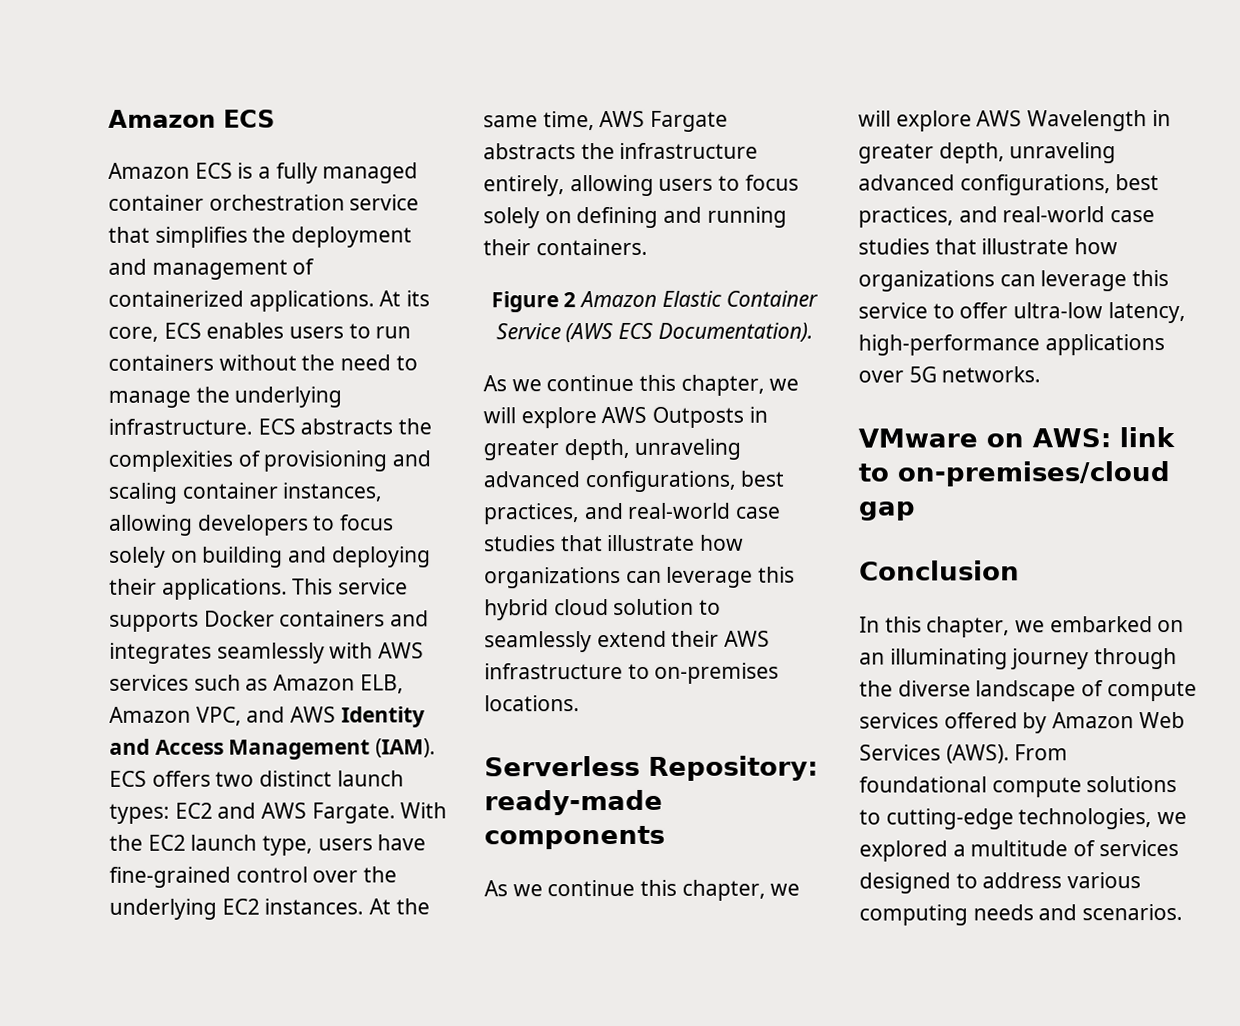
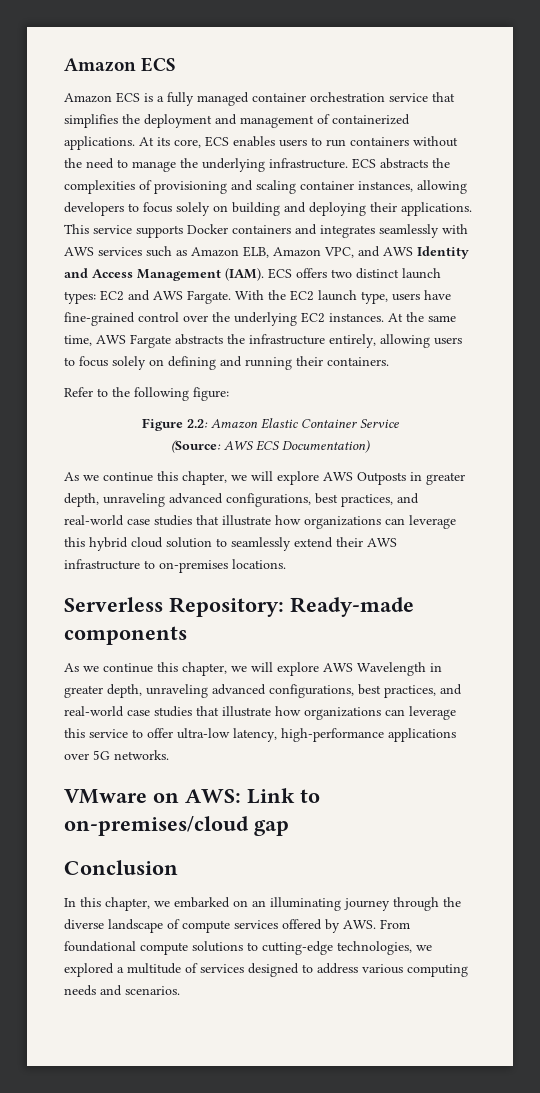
+ Refer to the following figure:
- Figure 2 Amazon Elastic Container Service (AWS ECS Documentation).
+ Figure 2.2: Amazon Elastic Container Service
+ (Source: AWS ECS Documentation)
- Serverless Repository: ready-made components
+ Serverless Repository: Ready-made components
- VMware on AWS: link to on-premises/cloud gap
+ VMware on AWS: Link to on-premises/cloud gap
- In this chapter, we embarked on an illuminating journey through the diverse landscape of compute services offered by Amazon Web Services (AWS). From foundational compute solutions to cutting-edge technologies, we explored a multitude of services designed to address various computing needs and scenarios.
+ In this chapter, we embarked on an illuminating journey through the diverse landscape of compute services offered by AWS. From foundational compute solutions to cutting-edge technologies, we explored a multitude of services designed to address various computing needs and scenarios.

